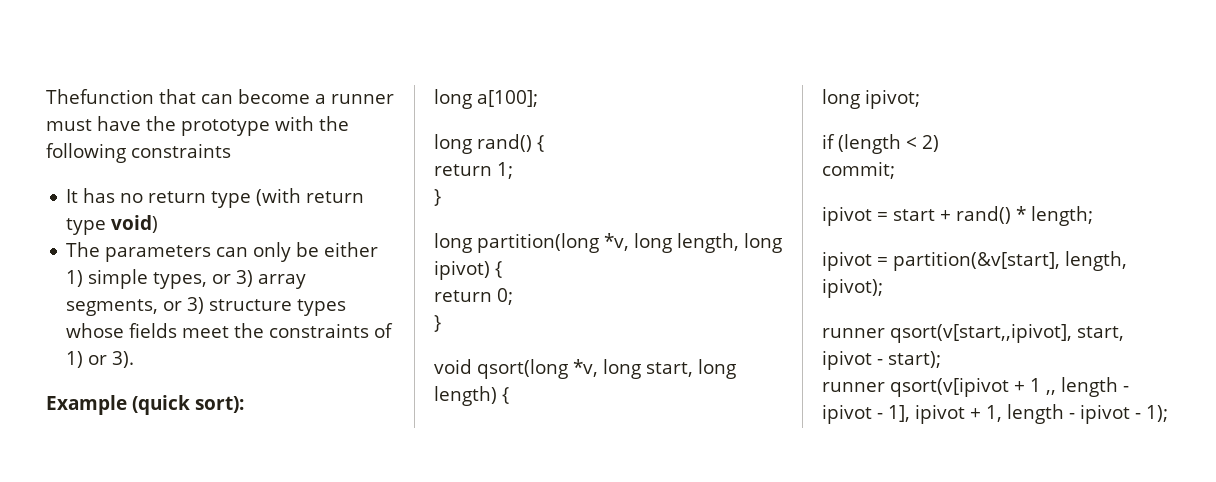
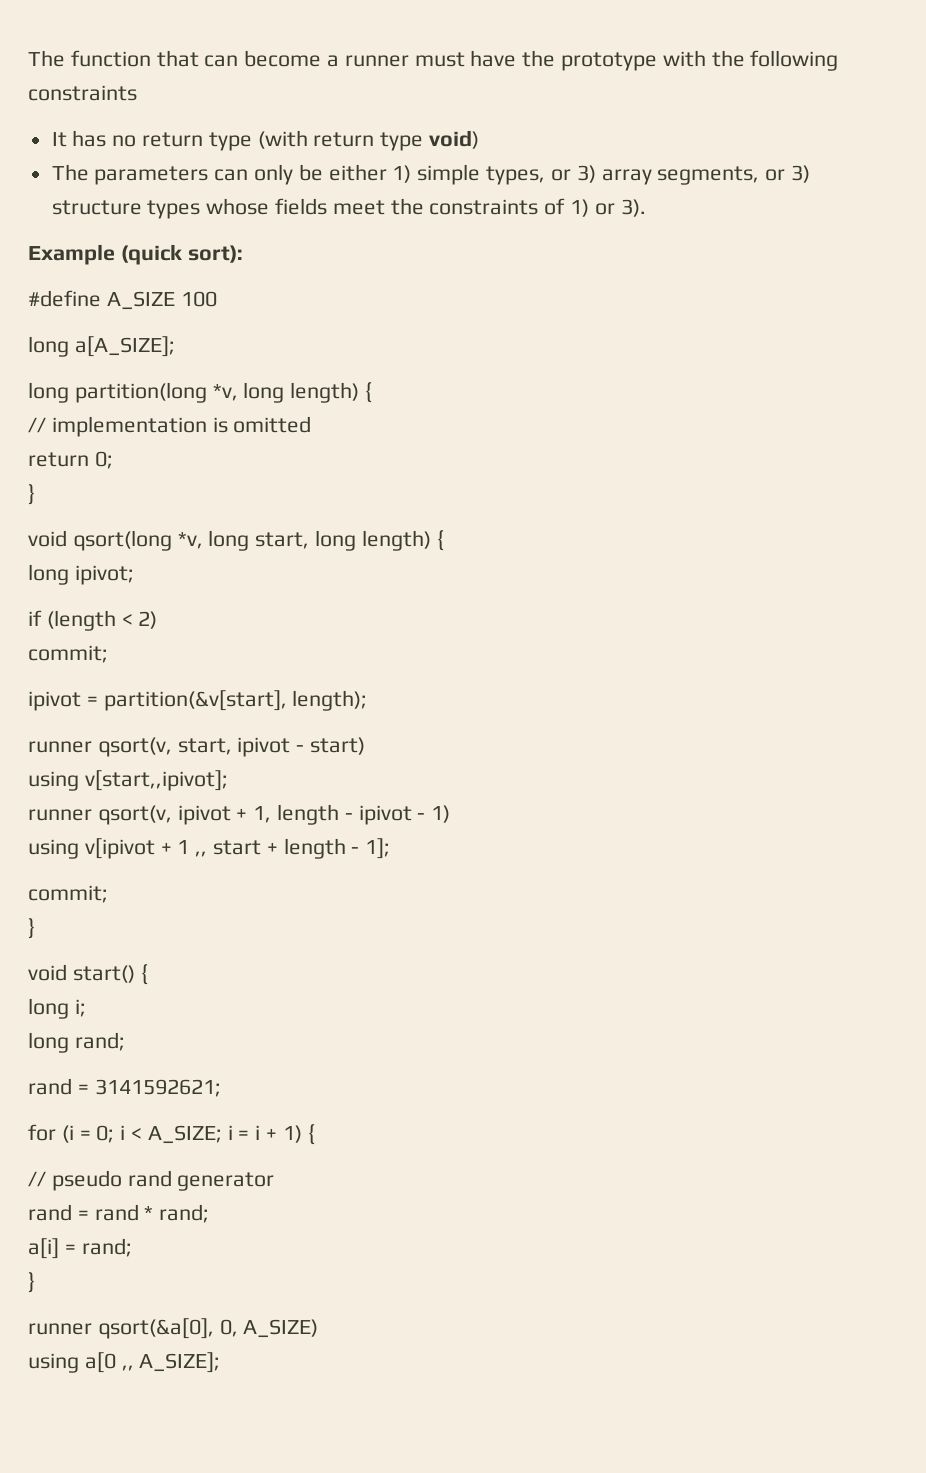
- Thefunction that can become a runner must have the prototype with the following constraints
+ The function that can become a runner must have the prototype with the following constraints
- long a[100];
- long rand() {
- return 1;
- }
- long partition(long *v, long length, long ipivot) {
+ #define A_SIZE 100
+ long a[A_SIZE];
+ long partition(long *v, long length) {
+ // implementation is omitted
- ipivot = start + rand() * length;
- ipivot = partition(&v[start], length, ipivot);
- runner qsort(v[start,,ipivot], start, ipivot - start);
- runner qsort(v[ipivot + 1 ,, length - ipivot - 1], ipivot + 1, length - ipivot - 1);
+ ipivot = partition(&v[start], length);
+ runner qsort(v, start, ipivot - start)
+ using v[start,,ipivot];
+ runner qsort(v, ipivot + 1, length - ipivot - 1)
+ using v[ipivot + 1 ,, start + length - 1];
+ commit;
+ }
+ void start() {
+ long i;
+ long rand;
+ rand = 3141592621;
+ for (i = 0; i < A_SIZE; i = i + 1) {
+ // pseudo rand generator
+ rand = rand * rand;
+ a[i] = rand;
+ }
+ runner qsort(&a[0], 0, A_SIZE)
+ using a[0 ,, A_SIZE];

